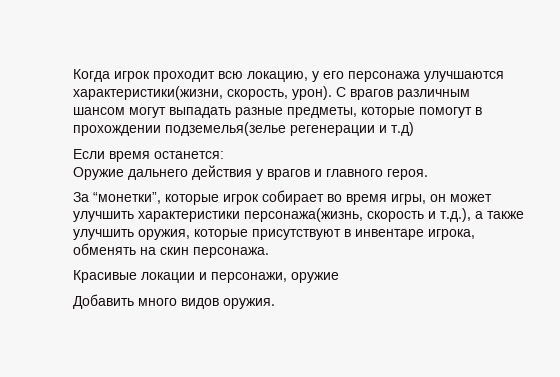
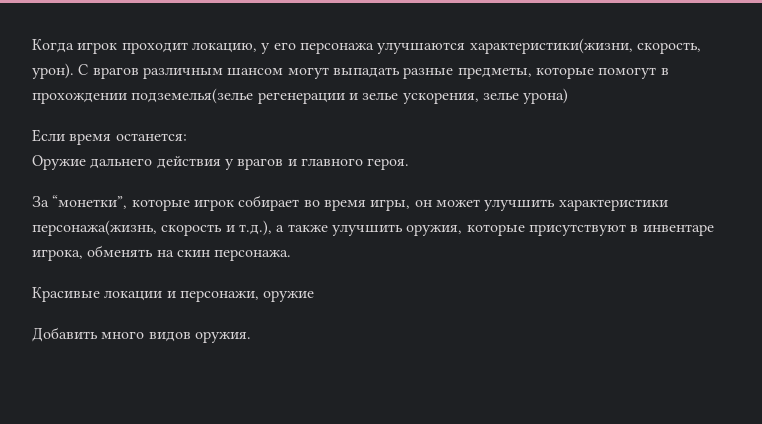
- Когда игрок проходит всю локацию, у его персонажа улучшаются характеристики(жизни, скорость, урон).
+ Когда игрок проходит локацию, у его персонажа улучшаются характеристики(жизни, скорость, урон).
- С врагов различным шансом могут выпадать разные предметы, которые помогут в прохождении подземелья(зелье регенерации и т.д)
+ С врагов различным шансом могут выпадать разные предметы, которые помогут в прохождении подземелья(зелье регенерации и зелье ускорения, зелье урона)

